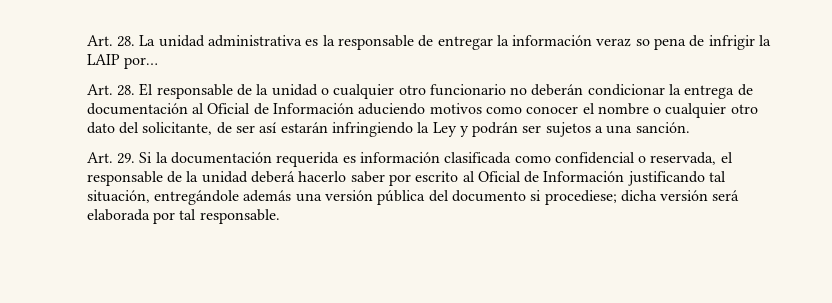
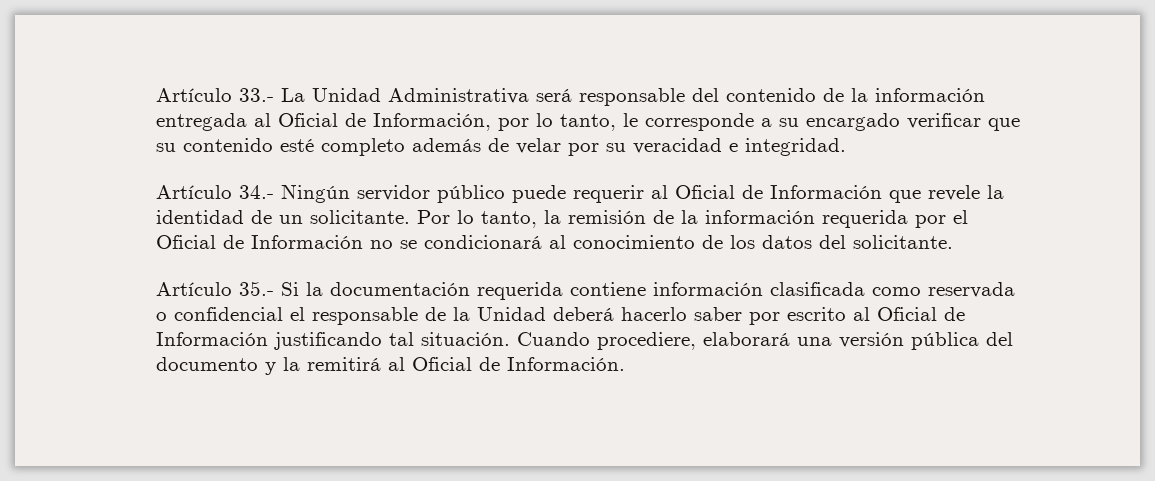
- Art. 28. La unidad administrativa es la responsable de entregar la información veraz so pena de infrigir la LAIP por…
- Art. 28. El responsable de la unidad o cualquier otro funcionario no deberán condicionar la entrega de documentación al Oficial de Información aduciendo motivos como conocer el nombre o cualquier otro dato del solicitante, de ser así estarán infringiendo la Ley y podrán ser sujetos a una sanción.
- Art. 29. Si la documentación requerida es información clasificada como confidencial o reservada, el responsable de la unidad deberá hacerlo saber por escrito al Oficial de Información justificando tal situación, entregándole además una versión pública del documento si procediese; dicha versión será elaborada por tal responsable.
+ Artículo 33.- La Unidad Administrativa será responsable del contenido de la información entregada al Oficial de Información, por lo tanto, le corresponde a su encargado verificar que su contenido esté completo además de velar por su veracidad e integridad.
+ Artículo 34.- Ningún servidor público puede requerir al Oficial de Información que revele la identidad de un solicitante. Por lo tanto, la remisión de la información requerida por el Oficial de Información no se condicionará al conocimiento de los datos del solicitante.
+ Artículo 35.- Si la documentación requerida contiene información clasificada como reservada o confidencial el responsable de la Unidad deberá hacerlo saber por escrito al Oficial de Información justificando tal situación. Cuando procediere, elaborará una versión pública del documento y la remitirá al Oficial de Información.

